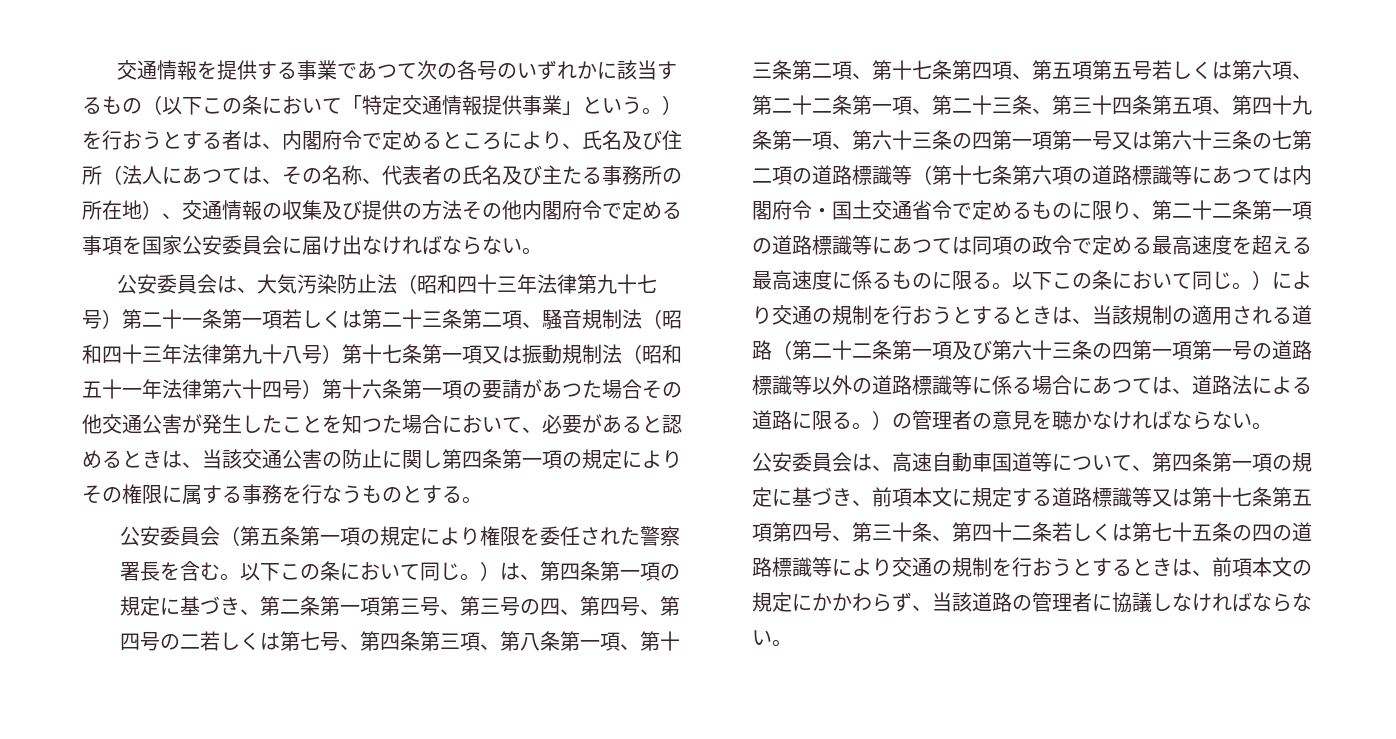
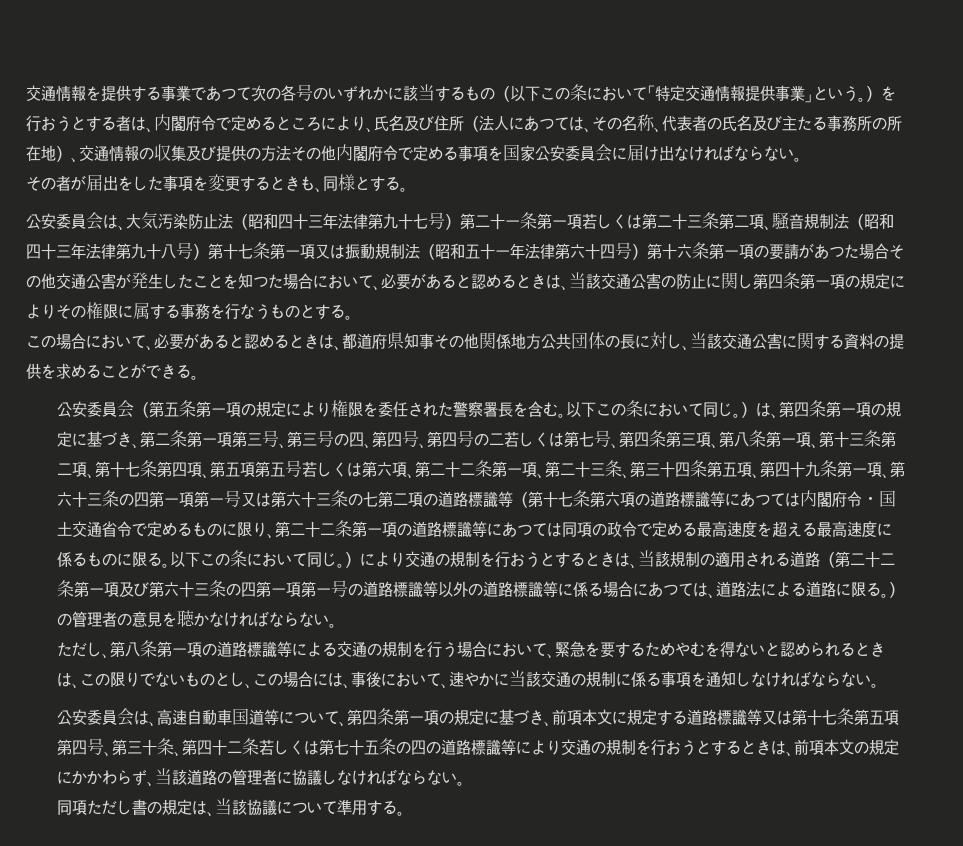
+ その者が届出をした事項を変更するときも、同様とする。
+ この場合において、必要があると認めるときは、都道府県知事その他関係地方公共団体の長に対し、当該交通公害に関する資料の提供を求めることができる。
+ ただし、第八条第一項の道路標識等による交通の規制を行う場合において、緊急を要するためやむを得ないと認められるときは、この限りでないものとし、この場合には、事後において、速やかに当該交通の規制に係る事項を通知しなければならない。
+ 同項ただし書の規定は、当該協議について準用する。

